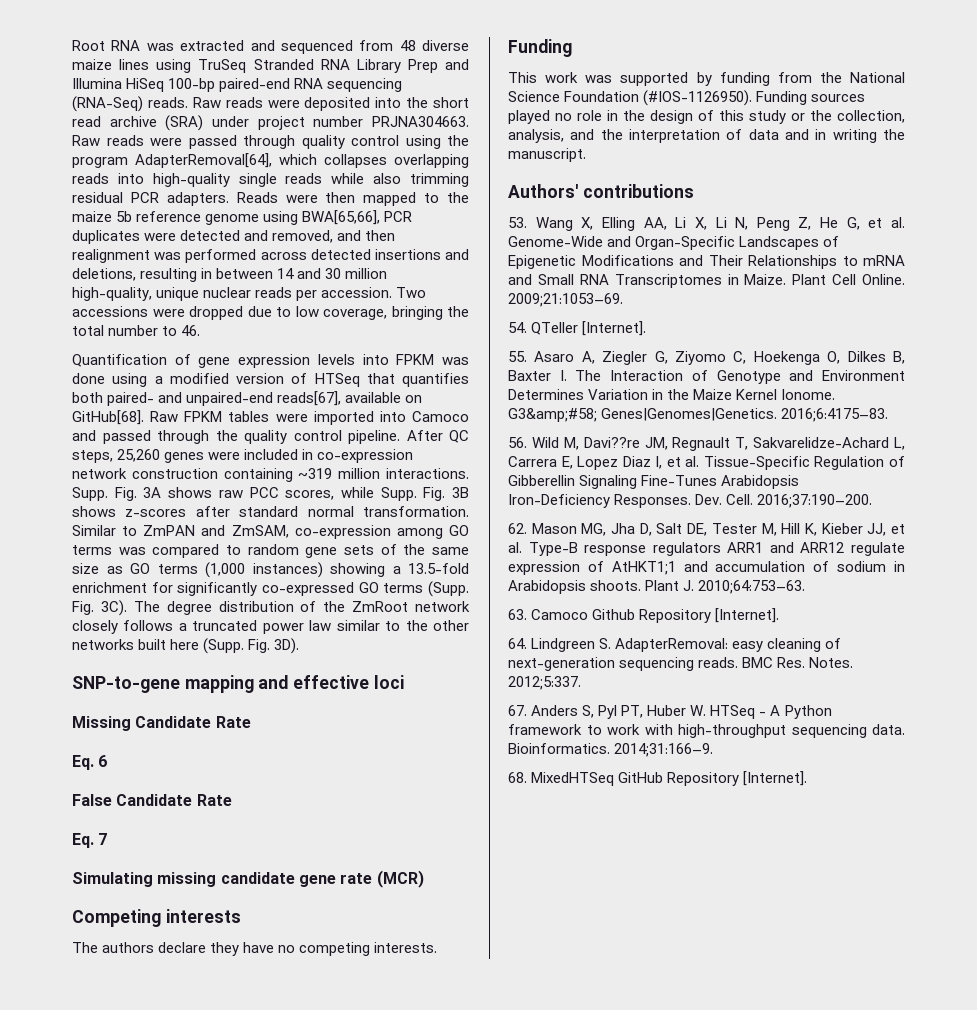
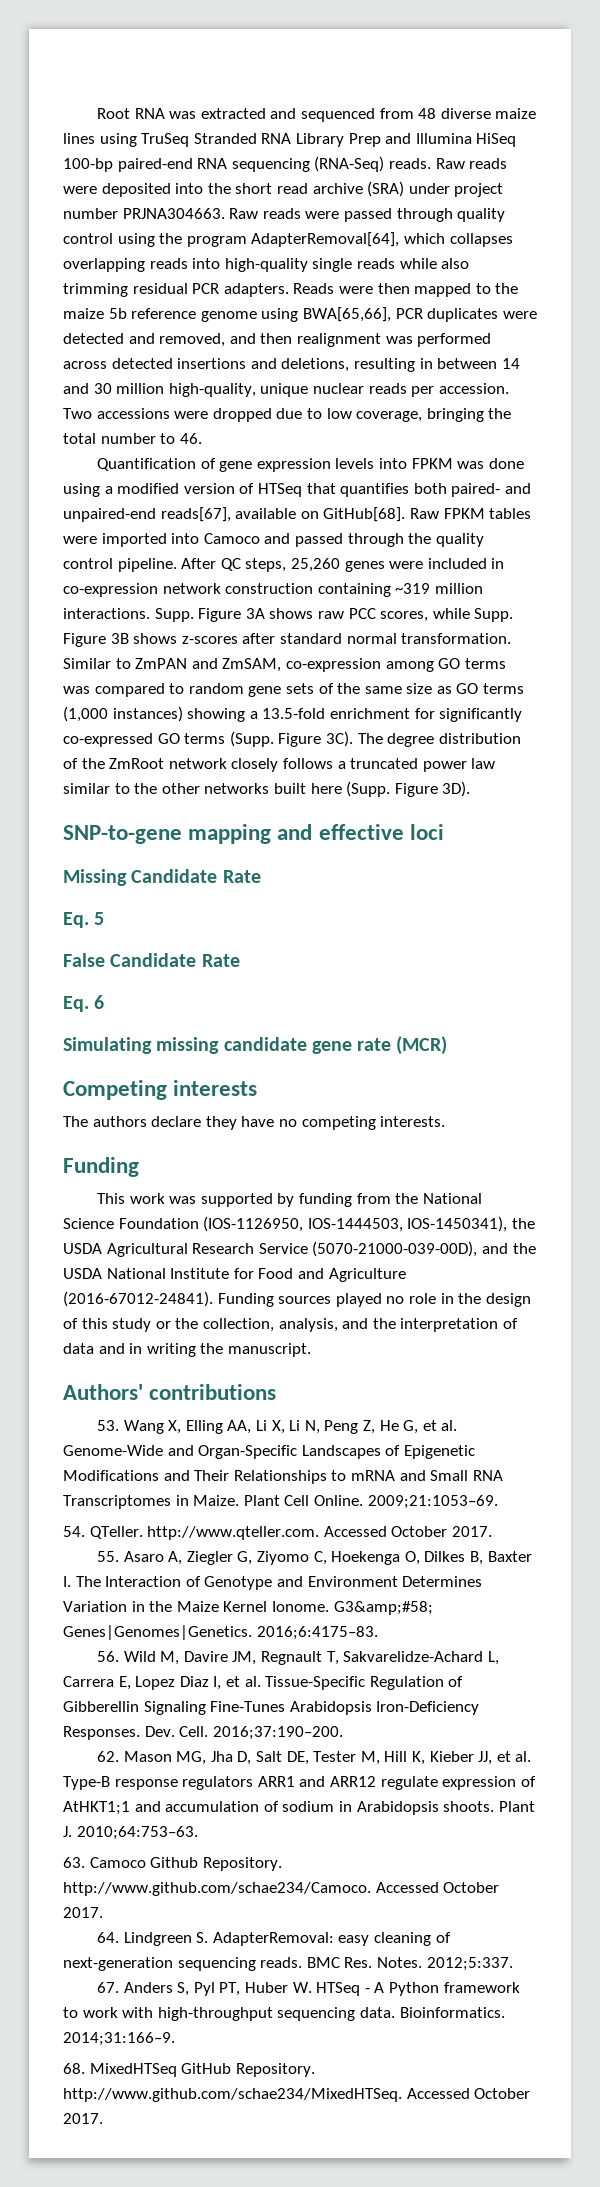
- Fig. 3A shows raw PCC scores, while Supp.
+ Figure 3A shows raw PCC scores, while Supp.
- Fig. 3B shows z-scores after standard normal transformation.
+ Figure 3B shows z-scores after standard normal transformation.
- Fig. 3C).
+ Figure 3C).
- Fig. 3D).
+ Figure 3D).
- Eq. 6
+ Eq. 5
- Eq. 7
+ Eq. 6
- This work was supported by funding from the National Science Foundation (#IOS-1126950).
+ This work was supported by funding from the National Science Foundation (IOS-1126950, IOS-1444503, IOS-1450341), the USDA Agricultural Research Service (5070-21000-039-00D), and the USDA National Institute for Food and Agriculture (2016-67012-24841).
- 54. QTeller [Internet].
+ 54. QTeller. http://www.qteller.com. Accessed October 2017.
- 56. Wild M, Davi??re JM, Regnault T, Sakvarelidze-Achard L, Carrera E, Lopez Diaz I, et al. Tissue-Specific Regulation of Gibberellin Signaling Fine-Tunes Arabidopsis Iron-Deficiency Responses.
+ 56. Wild M, Davire JM, Regnault T, Sakvarelidze-Achard L, Carrera E, Lopez Diaz I, et al. Tissue-Specific Regulation of Gibberellin Signaling Fine-Tunes Arabidopsis Iron-Deficiency Responses.
- 63. Camoco Github Repository [Internet].
+ 63. Camoco Github Repository. http://www.github.com/schae234/Camoco. Accessed October 2017.
- 68. MixedHTSeq GitHub Repository [Internet].
+ 68. MixedHTSeq GitHub Repository. http://www.github.com/schae234/MixedHTSeq. Accessed October 2017.

